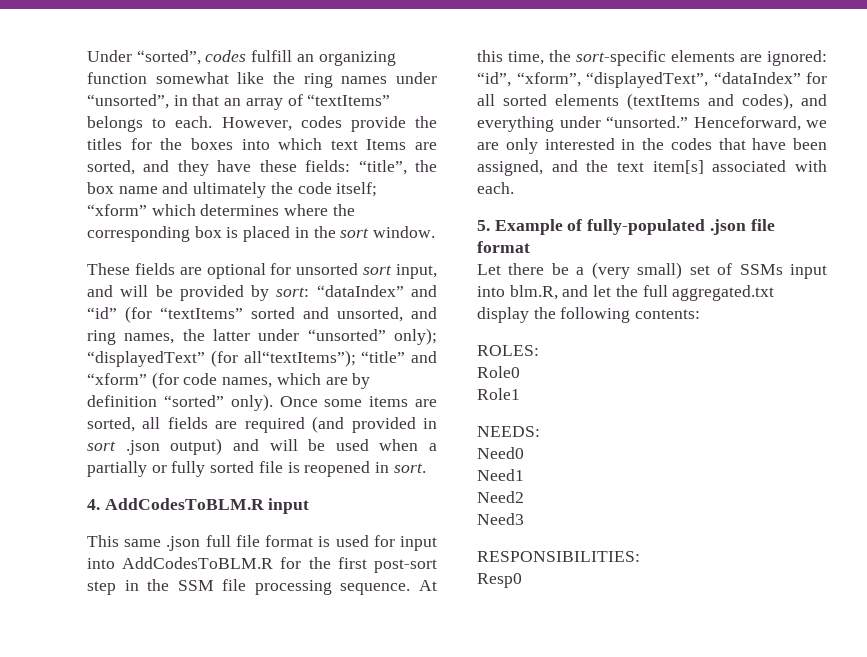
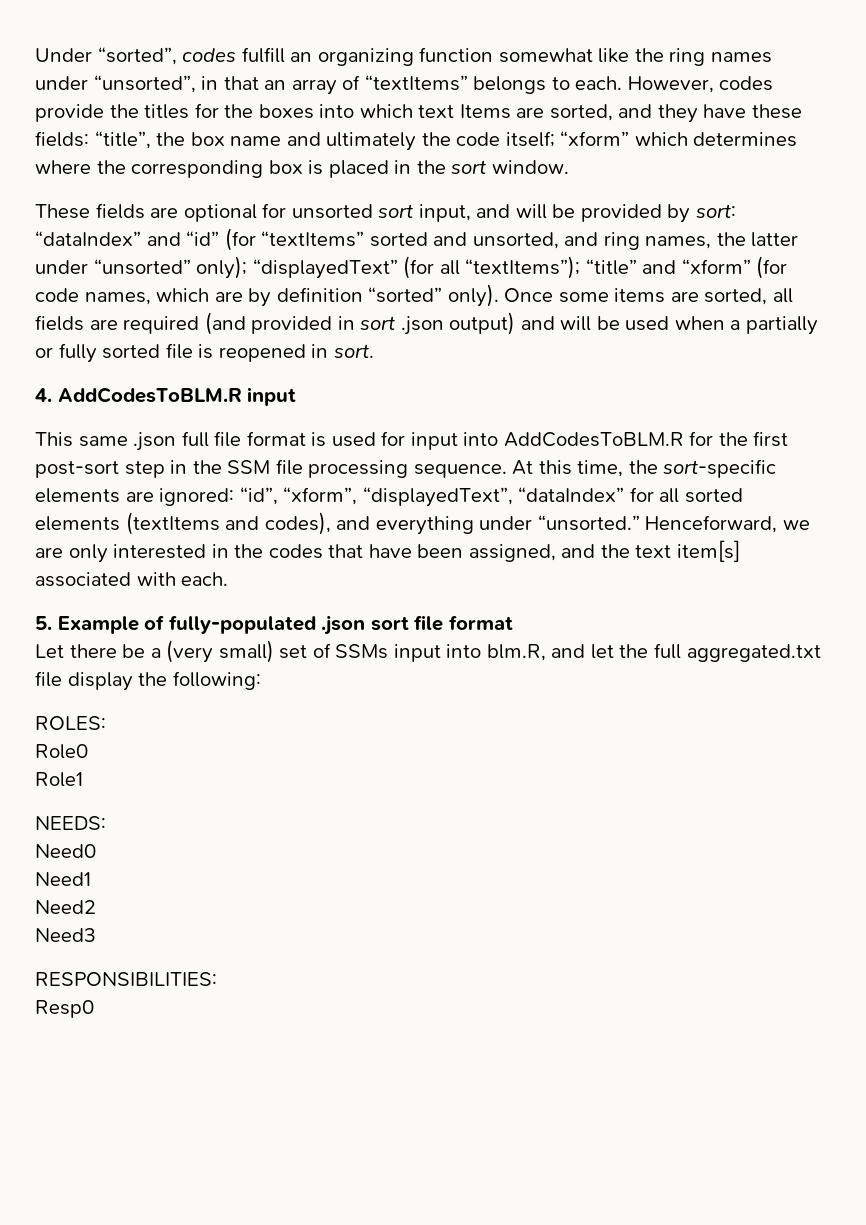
- These fields are optional for unsorted sort input, and will be provided by sort: “dataIndex” and “id” (for “textItems” sorted and unsorted, and ring names, the latter under “unsorted” only); “displayedText” (for all“textItems”); “title” and “xform” (for code names, which are by definition “sorted” only).
+ These fields are optional for unsorted sort input, and will be provided by sort: “dataIndex” and “id” (for “textItems” sorted and unsorted, and ring names, the latter under “unsorted” only); “displayedText” (for all “textItems”); “title” and “xform” (for code names, which are by definition “sorted” only).
- 5. Example of fully-populated .json file format
+ 5. Example of fully-populated .json sort file format
- Let there be a (very small) set of SSMs input into blm.R, and let the full aggregated.txt display the following contents:
+ Let there be a (very small) set of SSMs input into blm.R, and let the full aggregated.txt file display the following:

